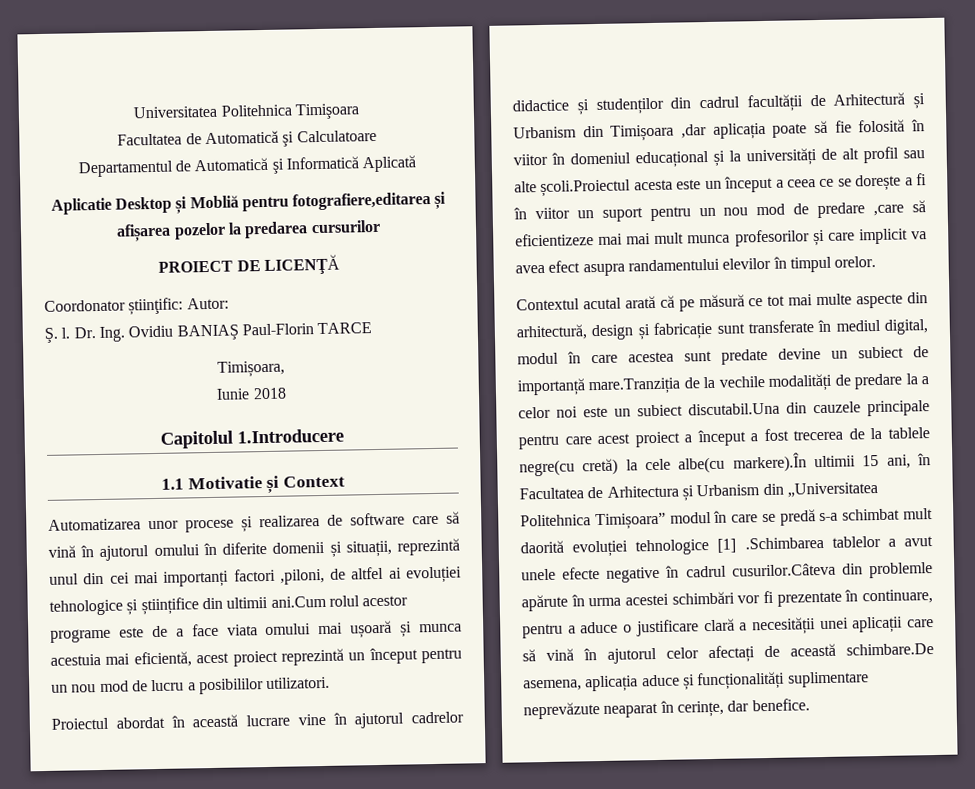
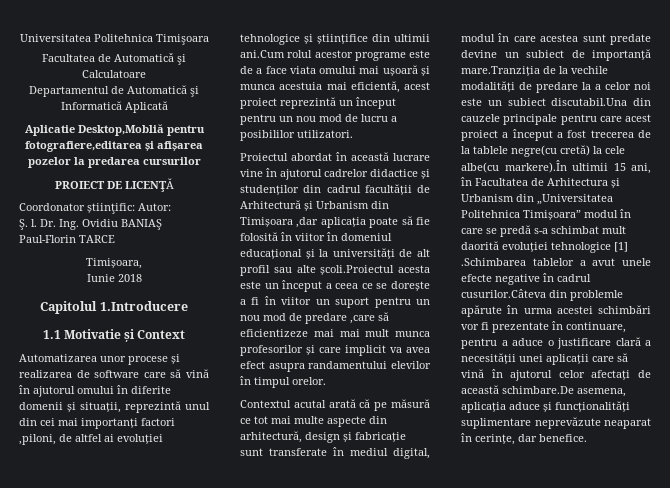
- Aplicatie Desktop și Mobliă pentru fotografiere,editarea și afișarea pozelor la predarea cursurilor
+ Aplicatie Desktop,Mobliă pentru fotografiere,editarea și afișarea pozelor la predarea cursurilor

